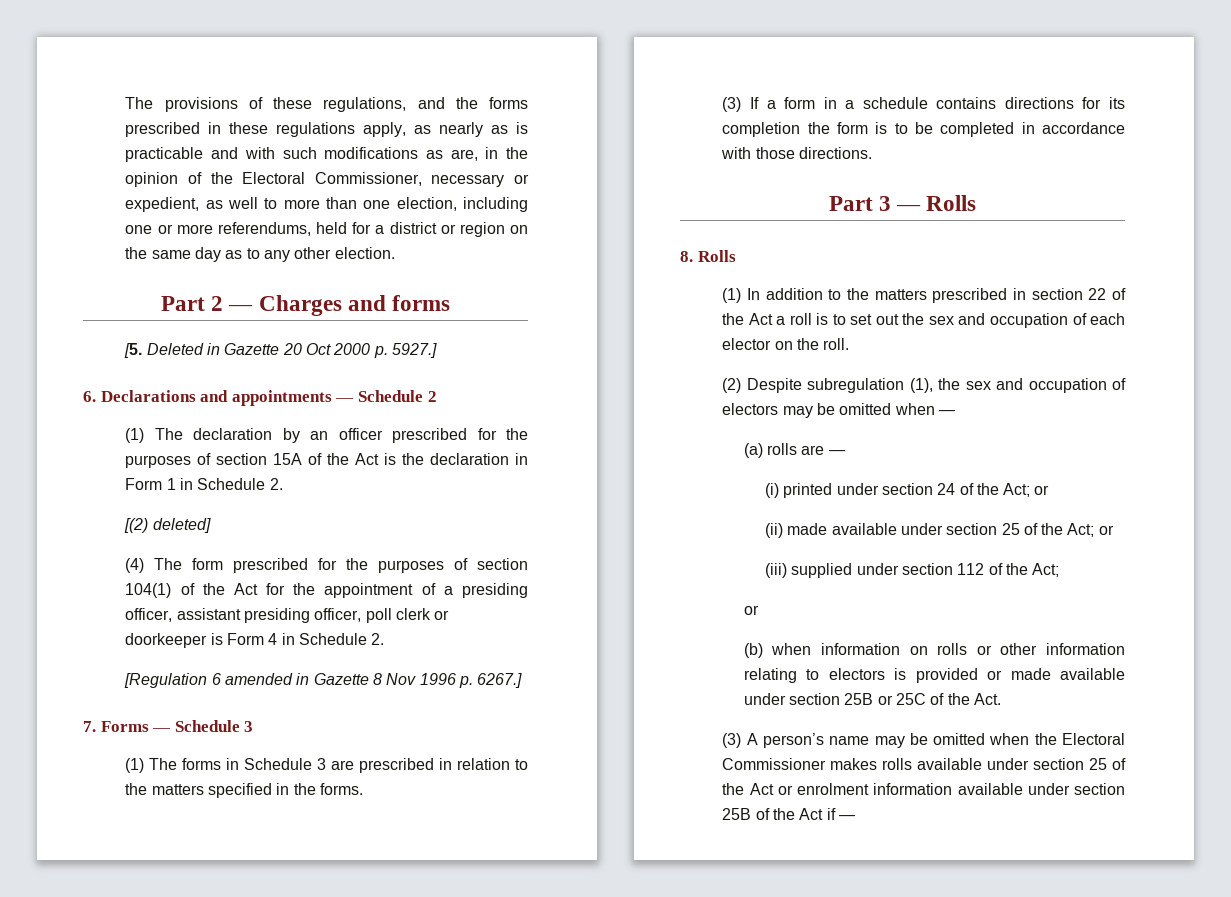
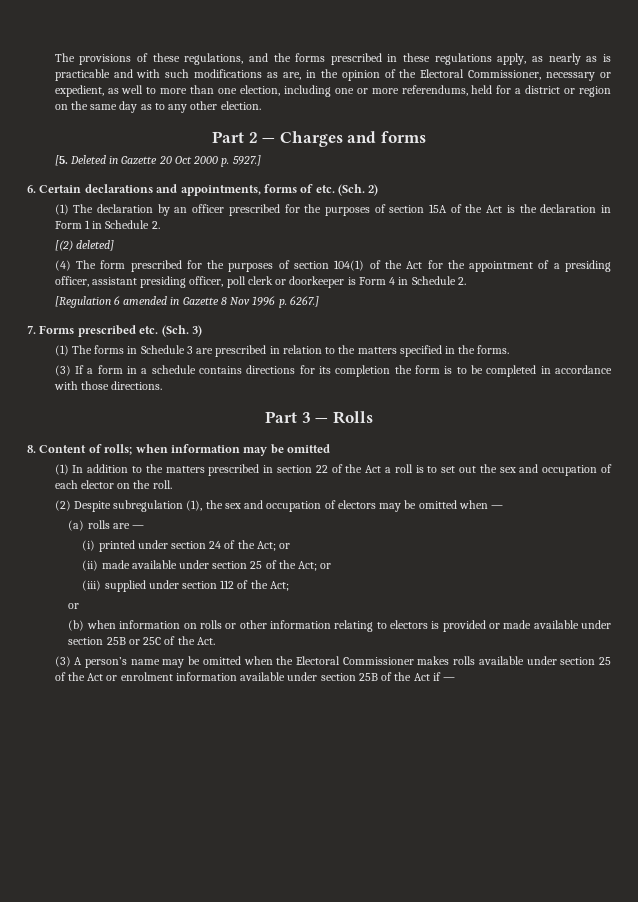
- 6. Declarations and appointments — Schedule 2
+ 6. Certain declarations and appointments, forms of etc. (Sch. 2)
- 7. Forms — Schedule 3
+ 7. Forms prescribed etc. (Sch. 3)
- 8. Rolls
+ 8. Content of rolls; when information may be omitted

